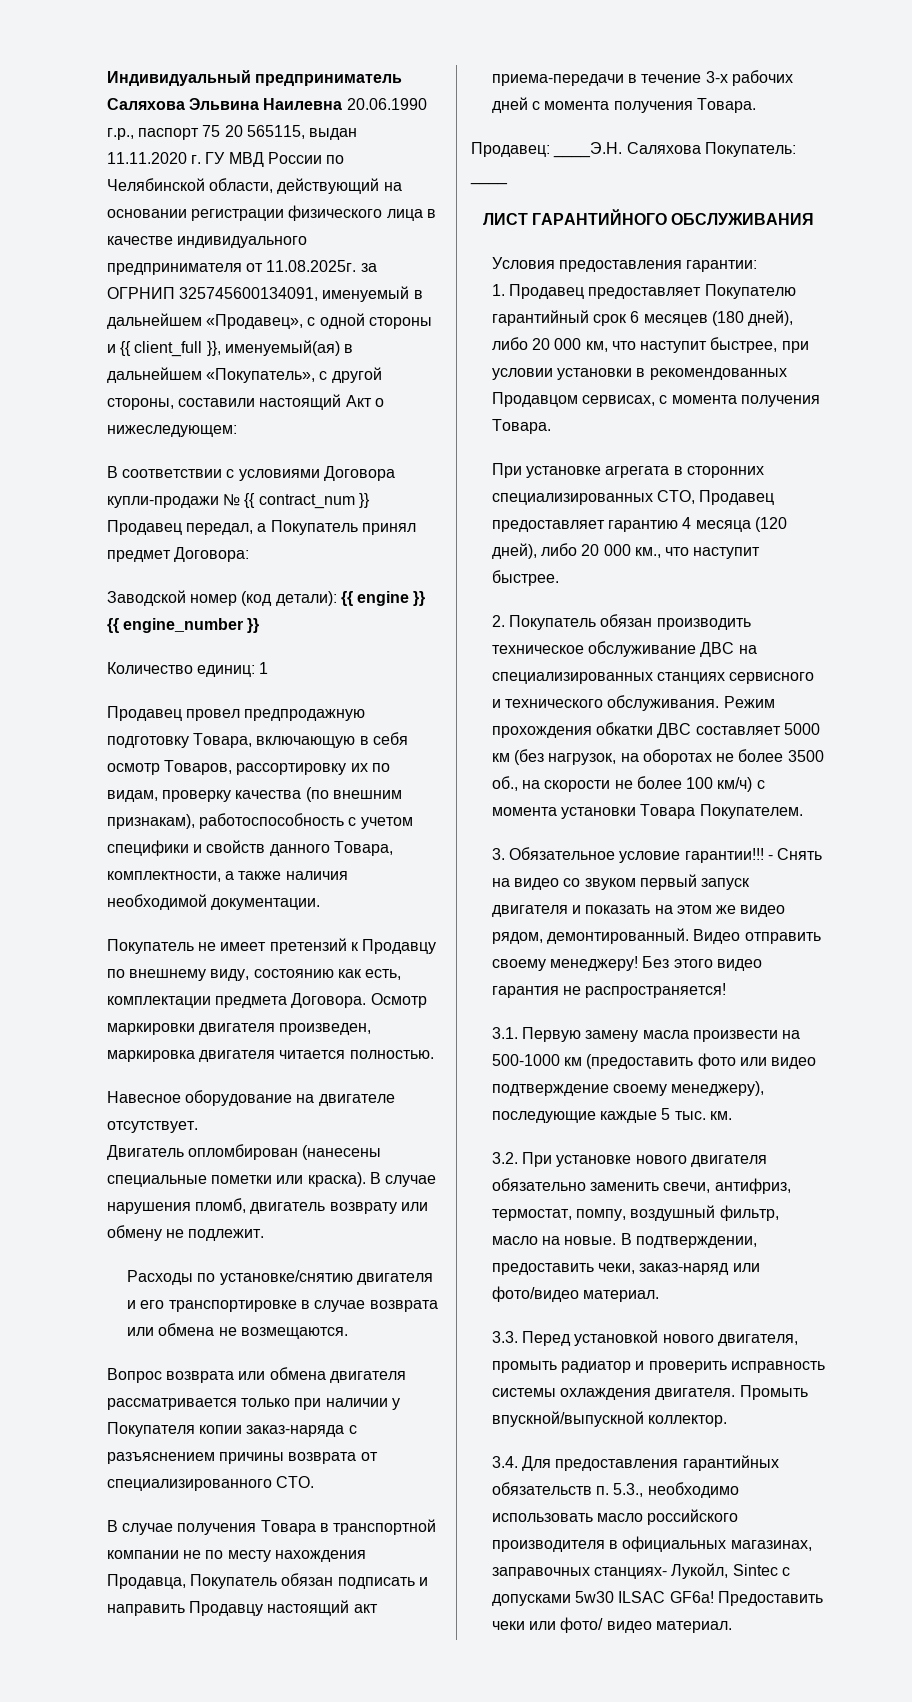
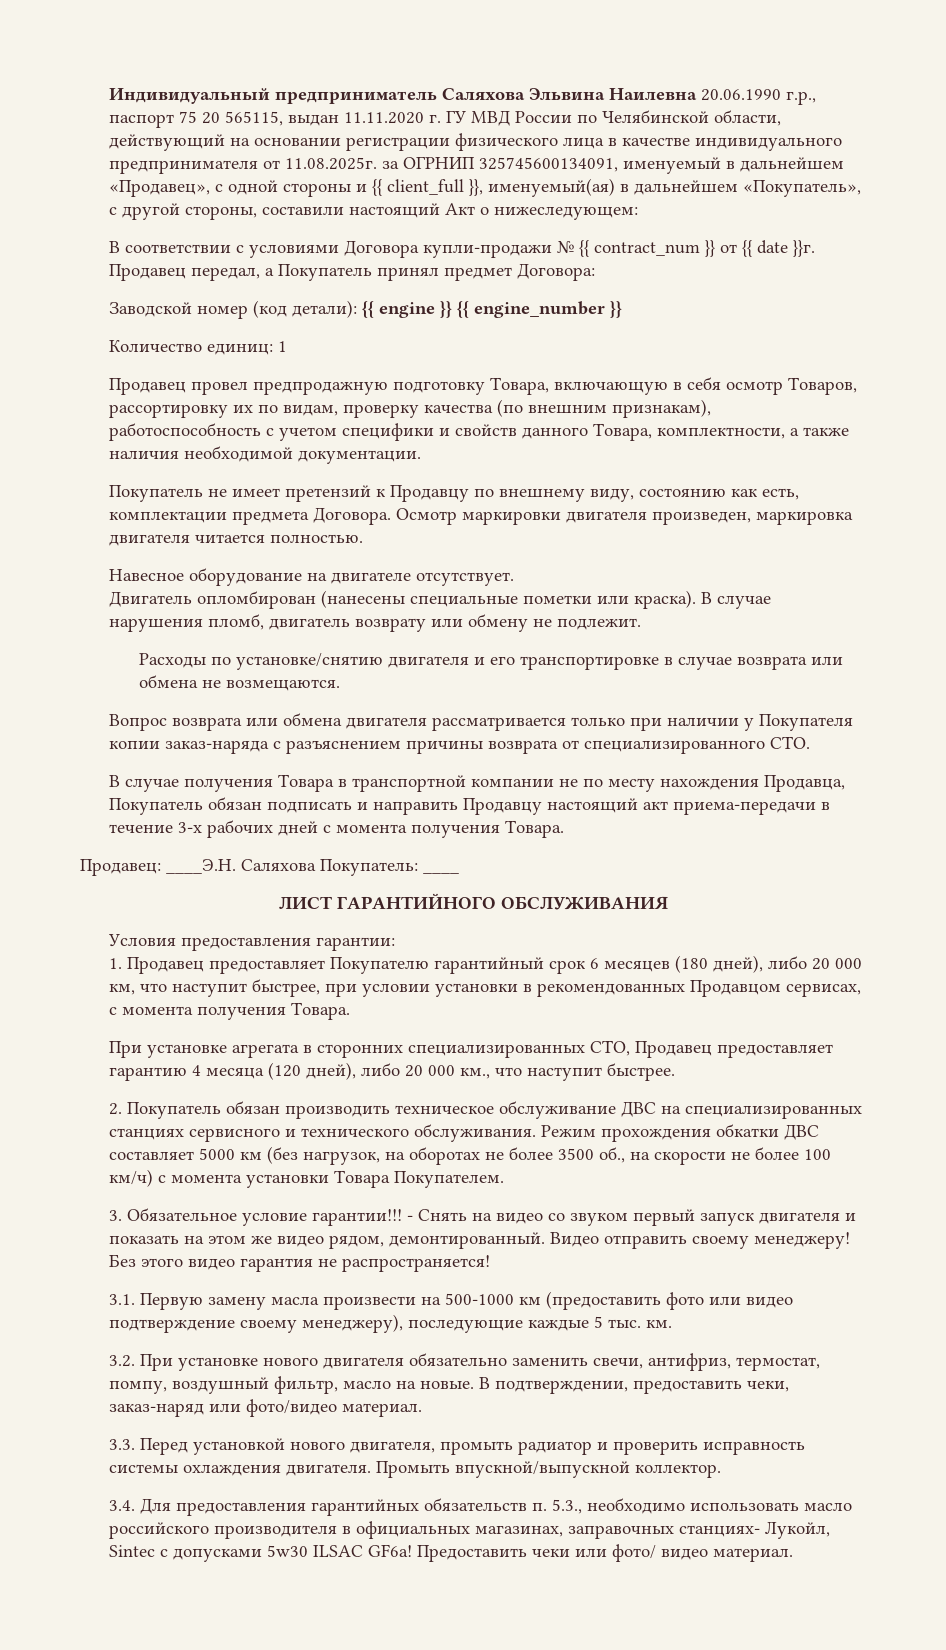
- В соответствии с условиями Договора купли-продажи № {{ contract_num }} Продавец передал, а Покупатель принял предмет Договора:
+ В соответствии с условиями Договора купли-продажи № {{ contract_num }} от {{ date }}г. Продавец передал, а Покупатель принял предмет Договора:

